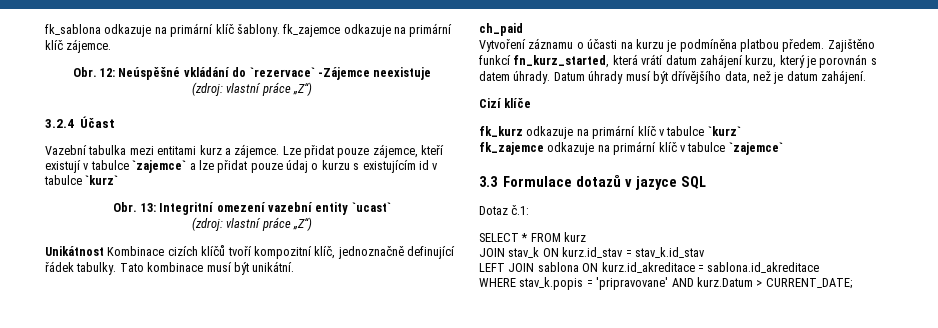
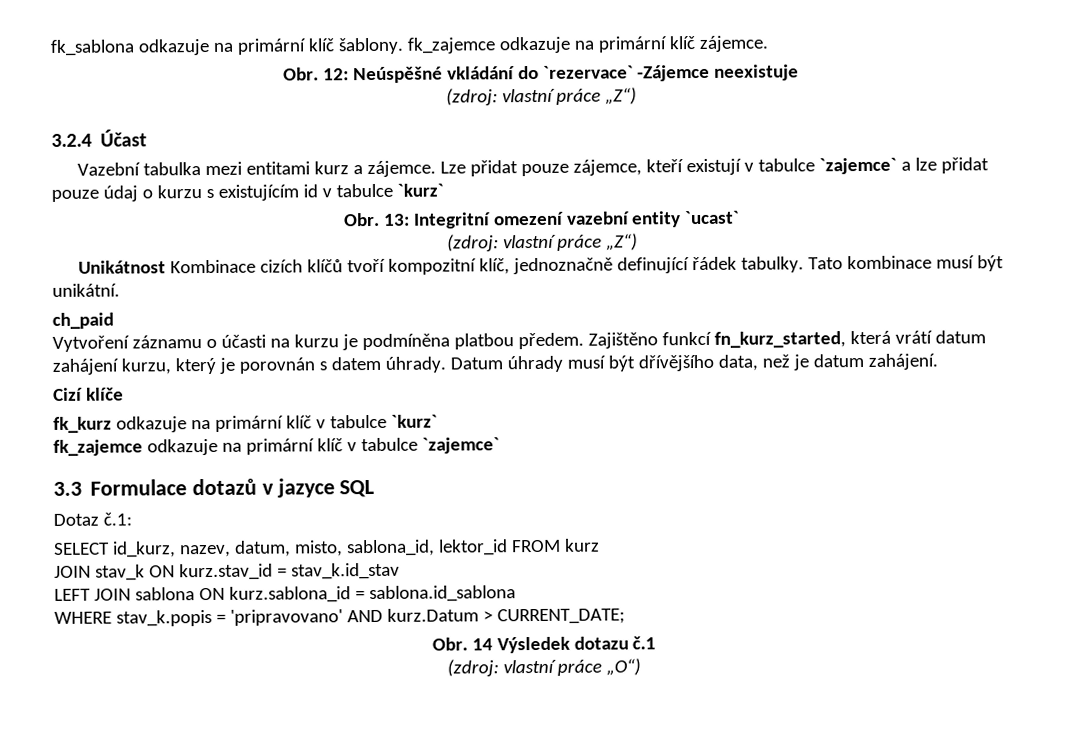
- SELECT * FROM kurz
+ SELECT id_kurz, nazev, datum, misto, sablona_id, lektor_id FROM kurz
- JOIN stav_k ON kurz.id_stav = stav_k.id_stav
+ JOIN stav_k ON kurz.stav_id = stav_k.id_stav
- LEFT JOIN sablona ON kurz.id_akreditace = sablona.id_akreditace
+ LEFT JOIN sablona ON kurz.sablona_id = sablona.id_sablona
- WHERE stav_k.popis = 'pripravovane' AND kurz.Datum > CURRENT_DATE;
+ WHERE stav_k.popis = 'pripravovano' AND kurz.Datum > CURRENT_DATE;
+ Obr. 14 Výsledek dotazu č.1
+ (zdroj: vlastní práce „O“)

